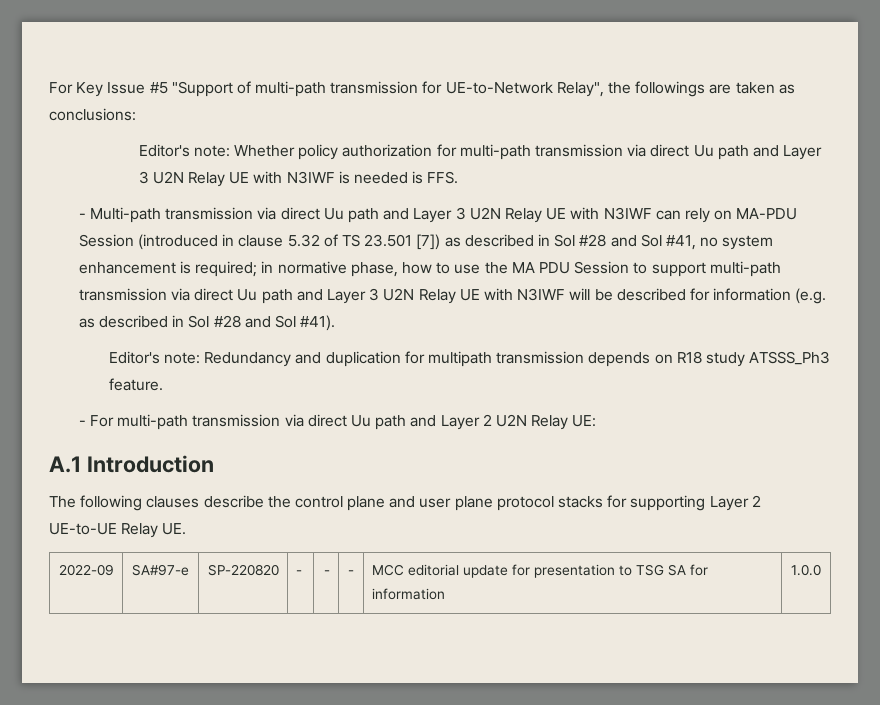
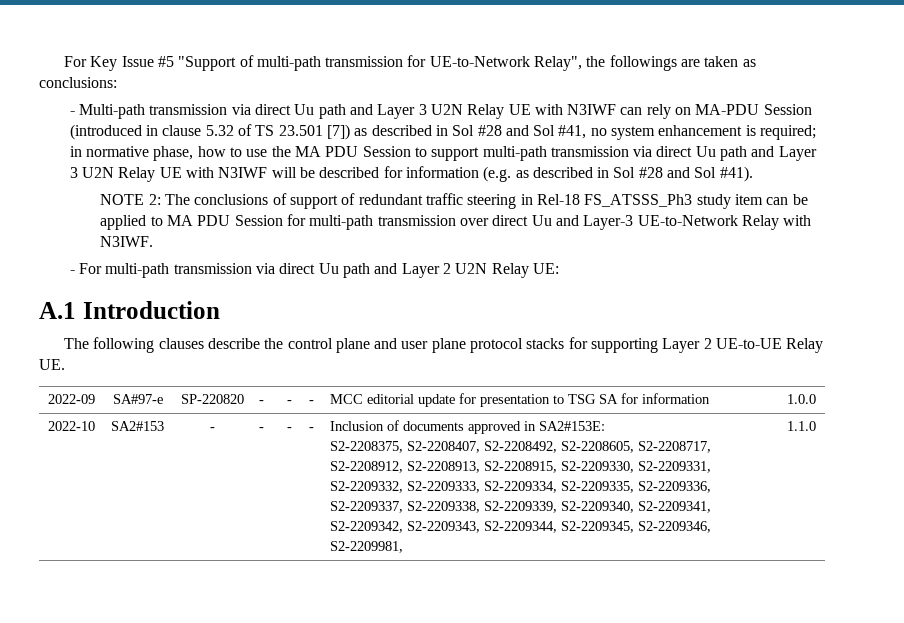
- Editor's note: Whether policy authorization for multi-path transmission via direct Uu path and Layer 3 U2N Relay UE with N3IWF is needed is FFS.
- Editor's note: Redundancy and duplication for multipath transmission depends on R18 study ATSSS_Ph3 feature.
+ NOTE 2: The conclusions of support of redundant traffic steering in Rel-18 FS_ATSSS_Ph3 study item can be applied to MA PDU Session for multi-path transmission over direct Uu and Layer-3 UE-to-Network Relay with N3IWF.
+ 2022-10 | SA2#153 | - | - | - | - | Inclusion of documents approved in SA2#153E:
+ S2-2208375, S2-2208407, S2-2208492, S2-2208605, S2-2208717, S2-2208912, S2-2208913, S2-2208915, S2-2209330, S2-2209331, S2-2209332, S2-2209333, S2-2209334, S2-2209335, S2-2209336, S2-2209337, S2-2209338, S2-2209339, S2-2209340, S2-2209341, S2-2209342, S2-2209343, S2-2209344, S2-2209345, S2-2209346, S2-2209981, | 1.1.0

